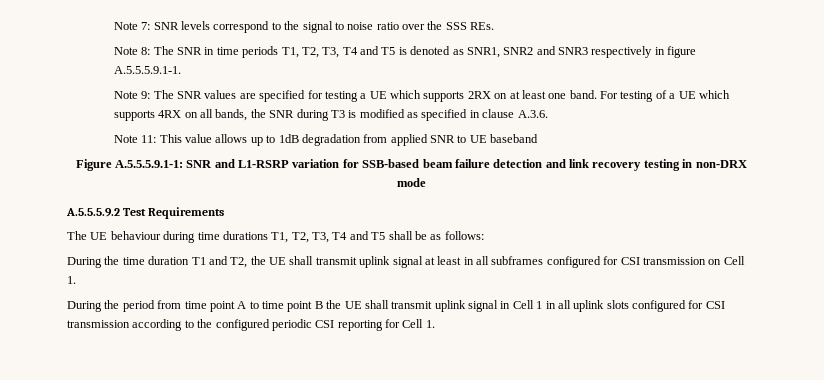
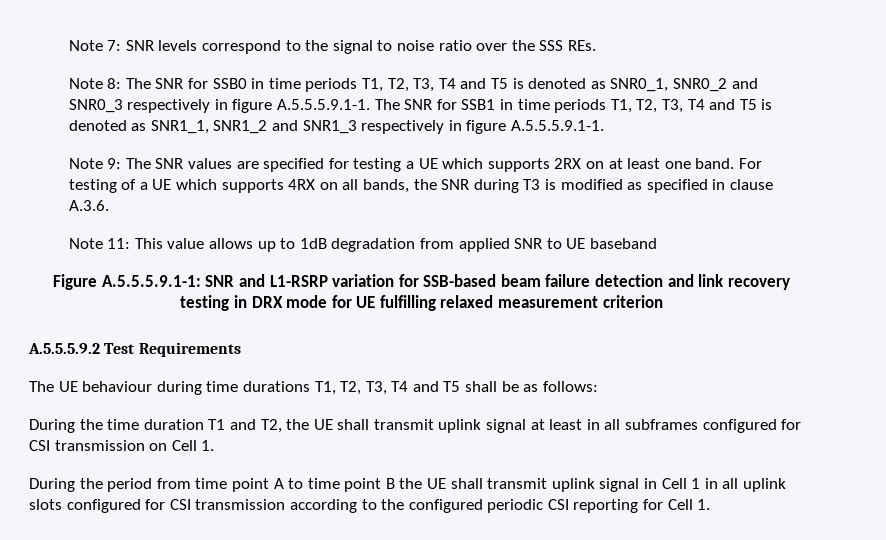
- Note 8: The SNR in time periods T1, T2, T3, T4 and T5 is denoted as SNR1, SNR2 and SNR3 respectively in figure A.5.5.5.9.1-1.
+ Note 8: The SNR for SSB0 in time periods T1, T2, T3, T4 and T5 is denoted as SNR0_1, SNR0_2 and SNR0_3 respectively in figure A.5.5.5.9.1-1. The SNR for SSB1 in time periods T1, T2, T3, T4 and T5 is denoted as SNR1_1, SNR1_2 and SNR1_3 respectively in figure A.5.5.5.9.1-1.
- Figure A.5.5.5.9.1-1: SNR and L1-RSRP variation for SSB-based beam failure detection and link recovery testing in non-DRX mode
+ Figure A.5.5.5.9.1-1: SNR and L1-RSRP variation for SSB-based beam failure detection and link recovery testing in DRX mode for UE fulfilling relaxed measurement criterion

